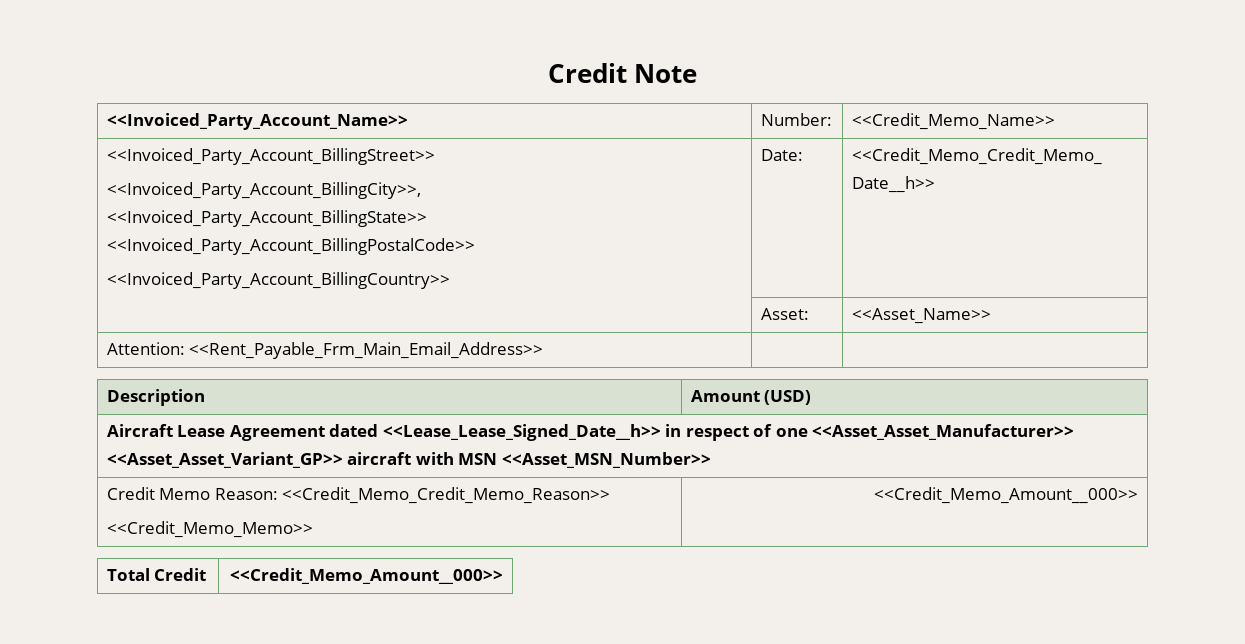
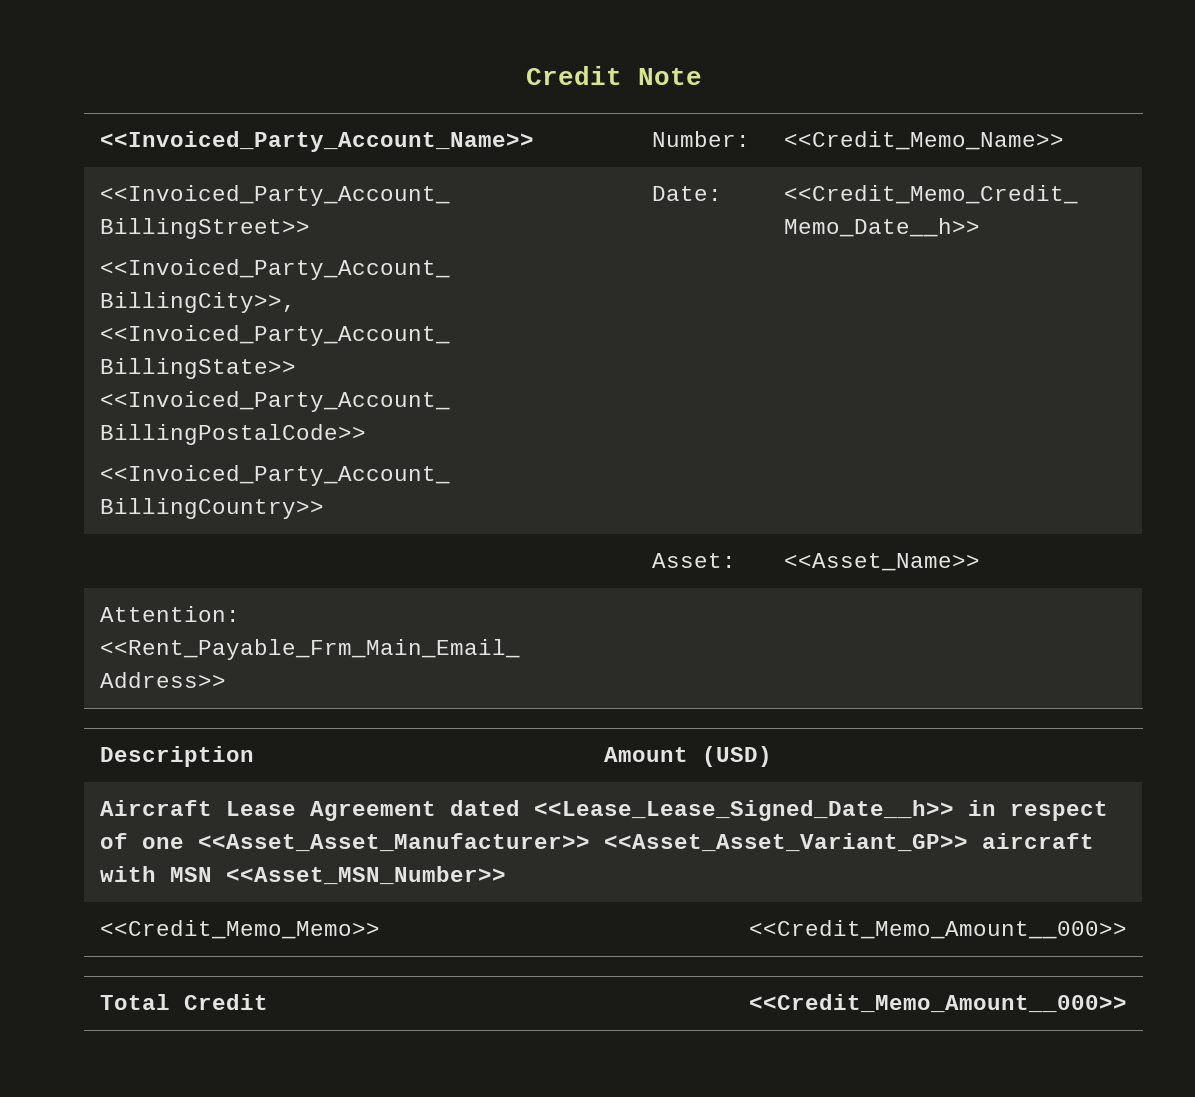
- Credit Memo Reason: <<Credit_Memo_Credit_Memo_Reason>>

